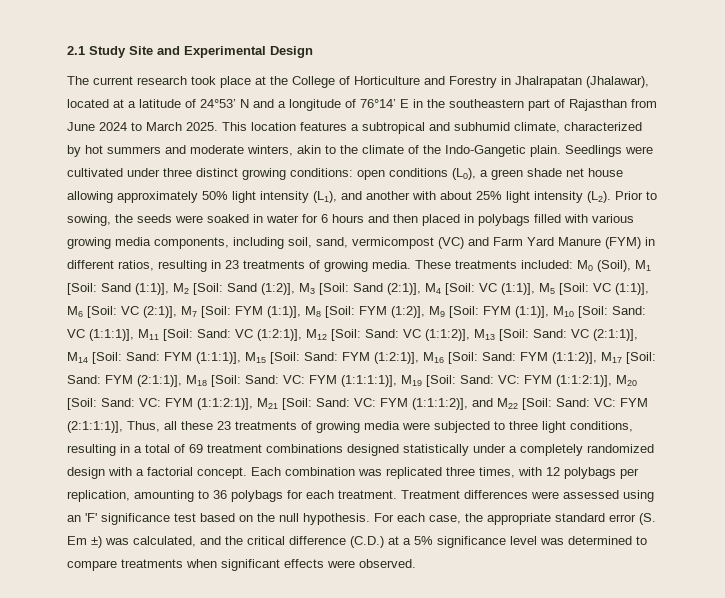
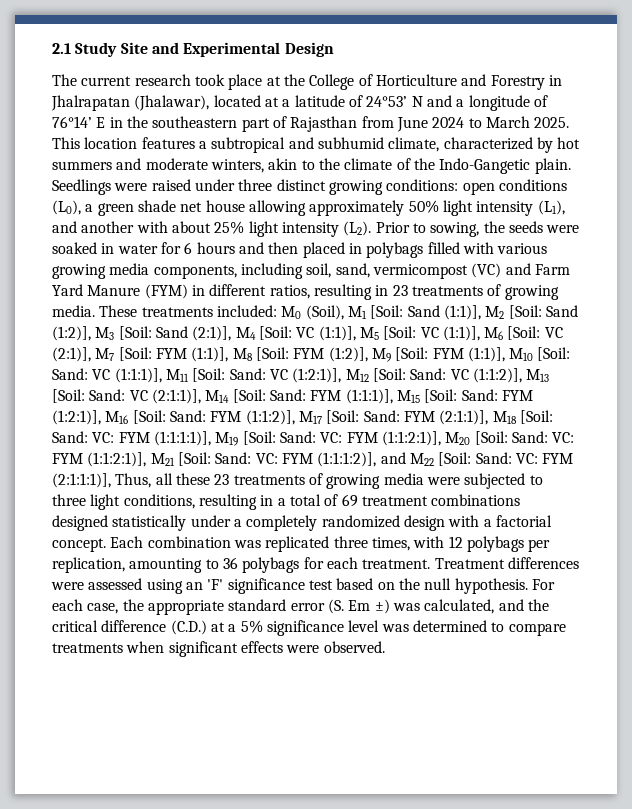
- Seedlings were cultivated under three distinct growing conditions:
+ Seedlings were raised under three distinct growing conditions:

